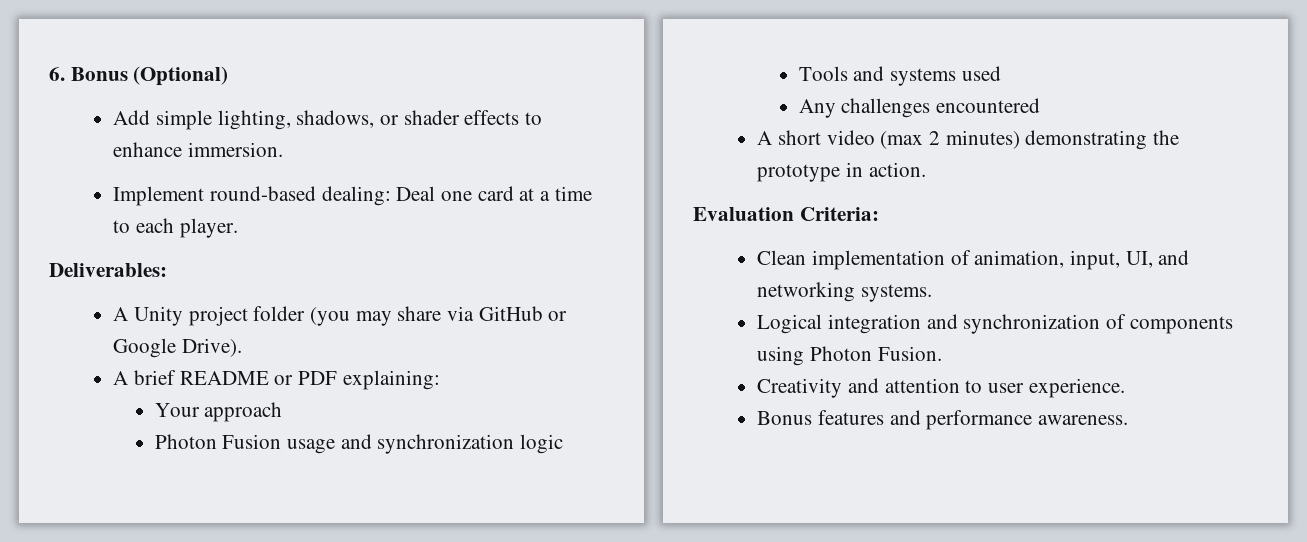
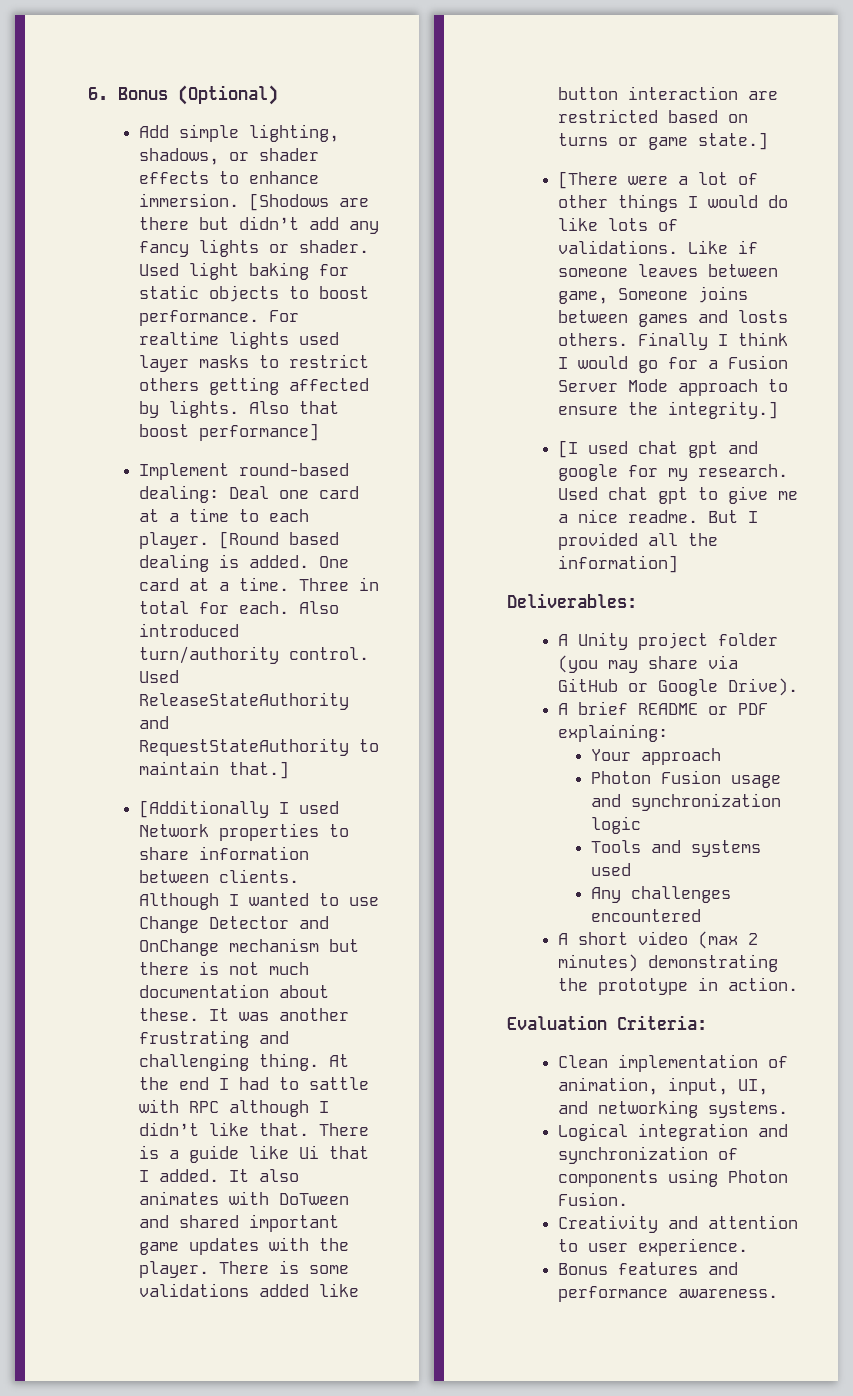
+ [Shodows are there but didn’t add any fancy lights or shader. Used light baking for static objects to boost performance. For realtime lights used layer masks to restrict others getting affected by lights. Also that boost performance]
+ [Round based dealing is added. One card at a time. Three in total for each. Also introduced turn/authority control. Used ReleaseStateAuthority and RequestStateAuthority to maintain that.]
+ [Additionally I used Network properties to share information between clients. Although I wanted to use Change Detector and OnChange mechanism but there is not much documentation about these. It was another frustrating and challenging thing. At the end I had to sattle with RPC although I didn’t like that. There is a guide like Ui that I added. It also animates with DoTween and shared important game updates with the player. There is some validations added like button interaction are restricted based on turns or game state.]
+ [There were a lot of other things I would do like lots of validations. Like if someone leaves between game, Someone joins between games and losts others. Finally I think I would go for a Fusion Server Mode approach to ensure the integrity.]
+ [I used chat gpt and google for my research. Used chat gpt to give me a nice readme. But I provided all the information]

